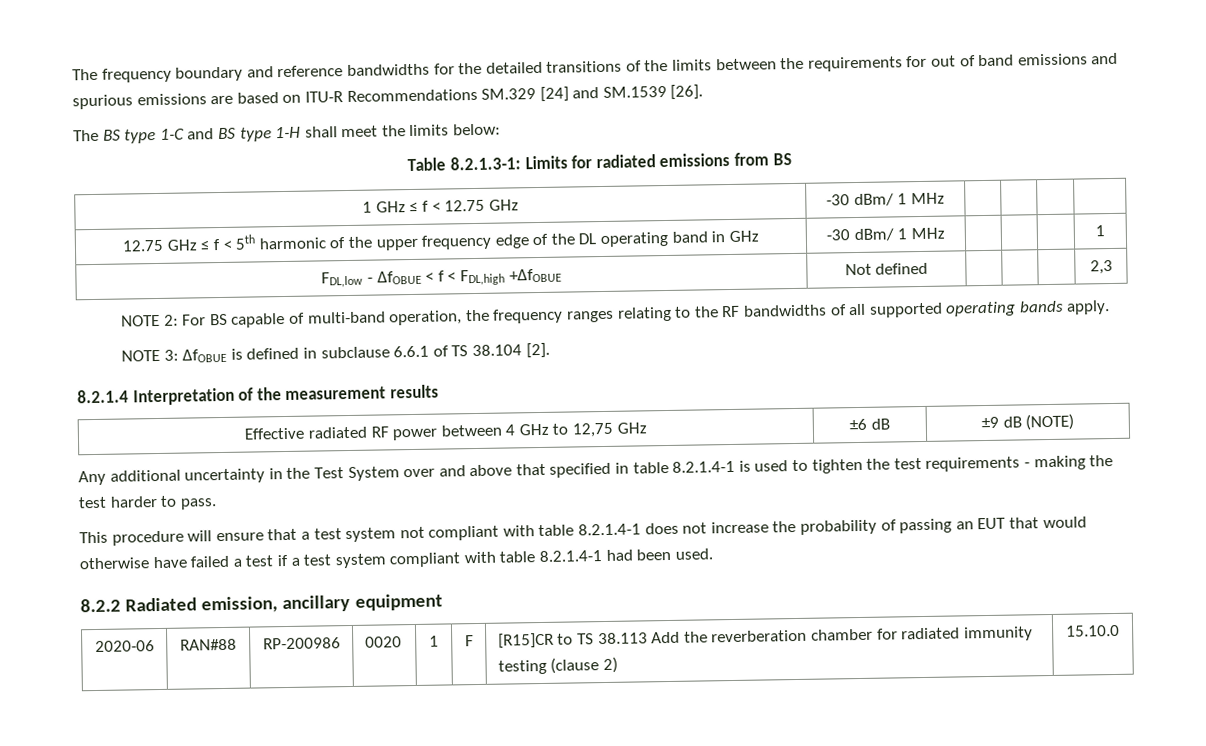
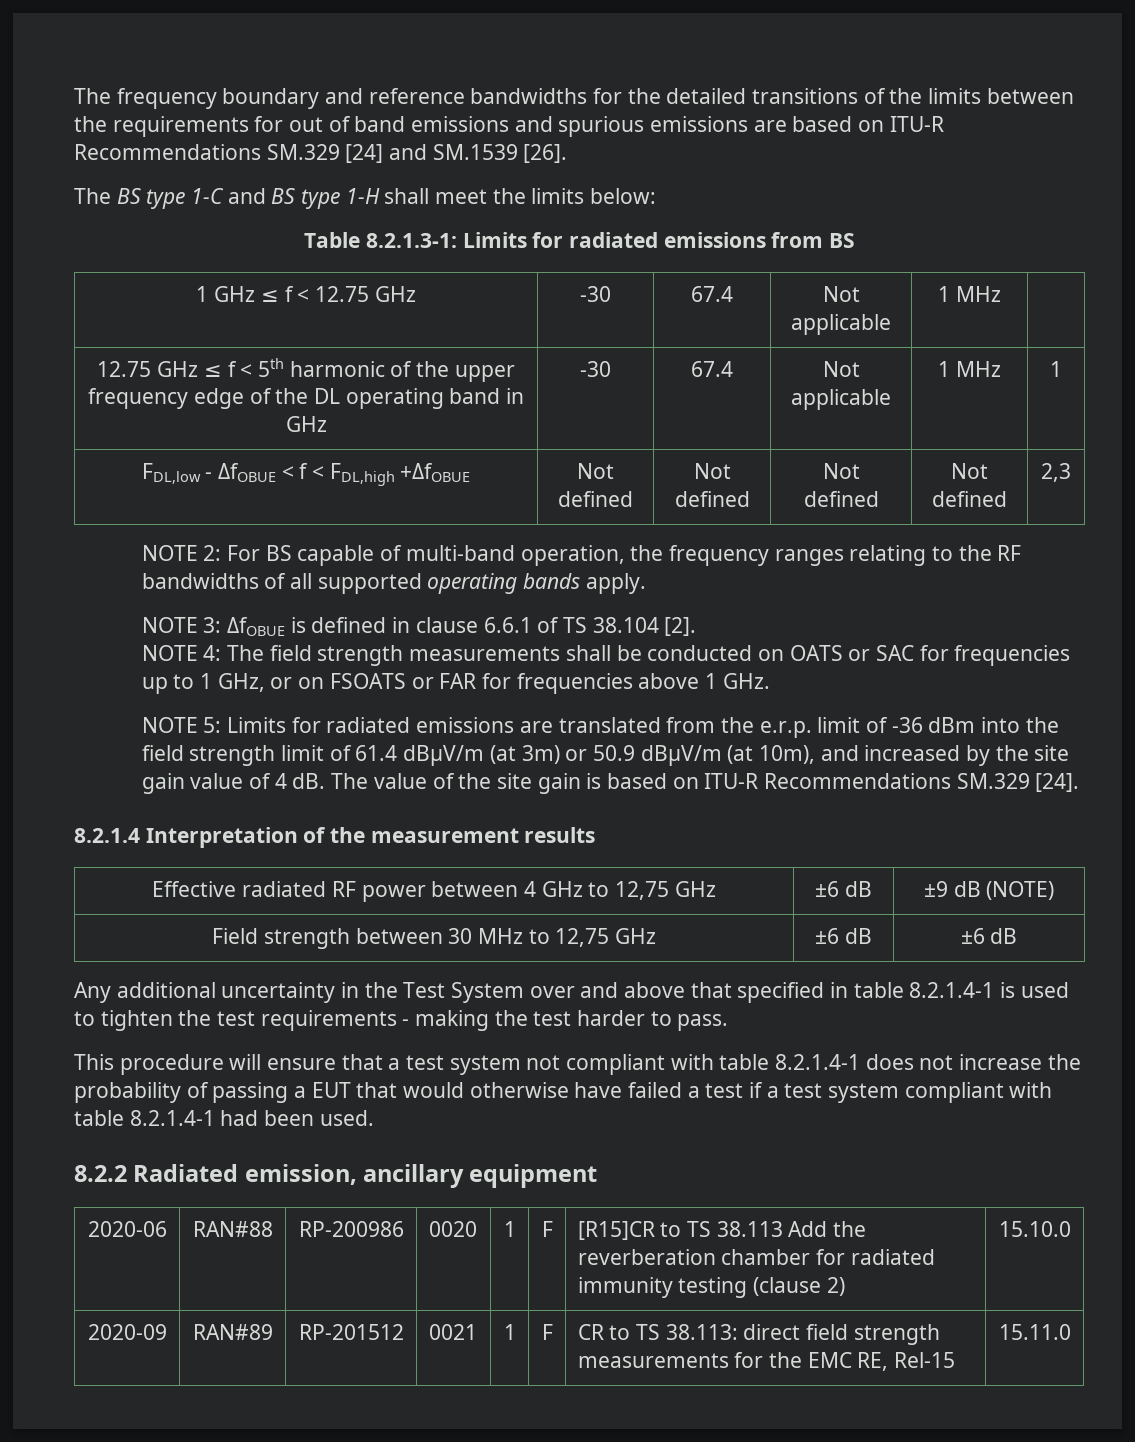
- 1 GHz ≤ f < 12.75 GHz | -30 dBm/ 1 MHz | | | |
+ 1 GHz ≤ f < 12.75 GHz | -30 | 67.4 | Not applicable | 1 MHz |
- 12.75 GHz ≤ f < 5th harmonic of the upper frequency edge of the DL operating band in GHz | -30 dBm/ 1 MHz | | | | 1
+ 12.75 GHz ≤ f < 5th harmonic of the upper frequency edge of the DL operating band in GHz | -30 | 67.4 | Not applicable | 1 MHz | 1
- FDL,low - ΔfOBUE < f < FDL,high +ΔfOBUE | Not defined | | | | 2,3
+ FDL,low - ΔfOBUE < f < FDL,high +ΔfOBUE | Not defined | Not defined | Not defined | Not defined | 2,3
- NOTE 3: ΔfOBUE is defined in subclause 6.6.1 of TS 38.104 [2].
+ NOTE 3: ΔfOBUE is defined in clause 6.6.1 of TS 38.104 [2].
+ NOTE 4: The field strength measurements shall be conducted on OATS or SAC for frequencies up to 1 GHz, or on FSOATS or FAR for frequencies above 1 GHz.
+ NOTE 5: Limits for radiated emissions are translated from the e.r.p. limit of -36 dBm into the field strength limit of 61.4 dBµV/m (at 3m) or 50.9 dBµV/m (at 10m), and increased by the site gain value of 4 dB. The value of the site gain is based on ITU-R Recommendations SM.329 [24].
+ Field strength between 30 MHz to 12,75 GHz | ±6 dB | ±6 dB
- This procedure will ensure that a test system not compliant with table 8.2.1.4-1 does not increase the probability of passing an EUT that would otherwise have failed a test if a test system compliant with table 8.2.1.4-1 had been used.
+ This procedure will ensure that a test system not compliant with table 8.2.1.4-1 does not increase the probability of passing a EUT that would otherwise have failed a test if a test system compliant with table 8.2.1.4-1 had been used.
+ 2020-09 | RAN#89 | RP-201512 | 0021 | 1 | F | CR to TS 38.113: direct field strength measurements for the EMC RE, Rel-15 | 15.11.0

